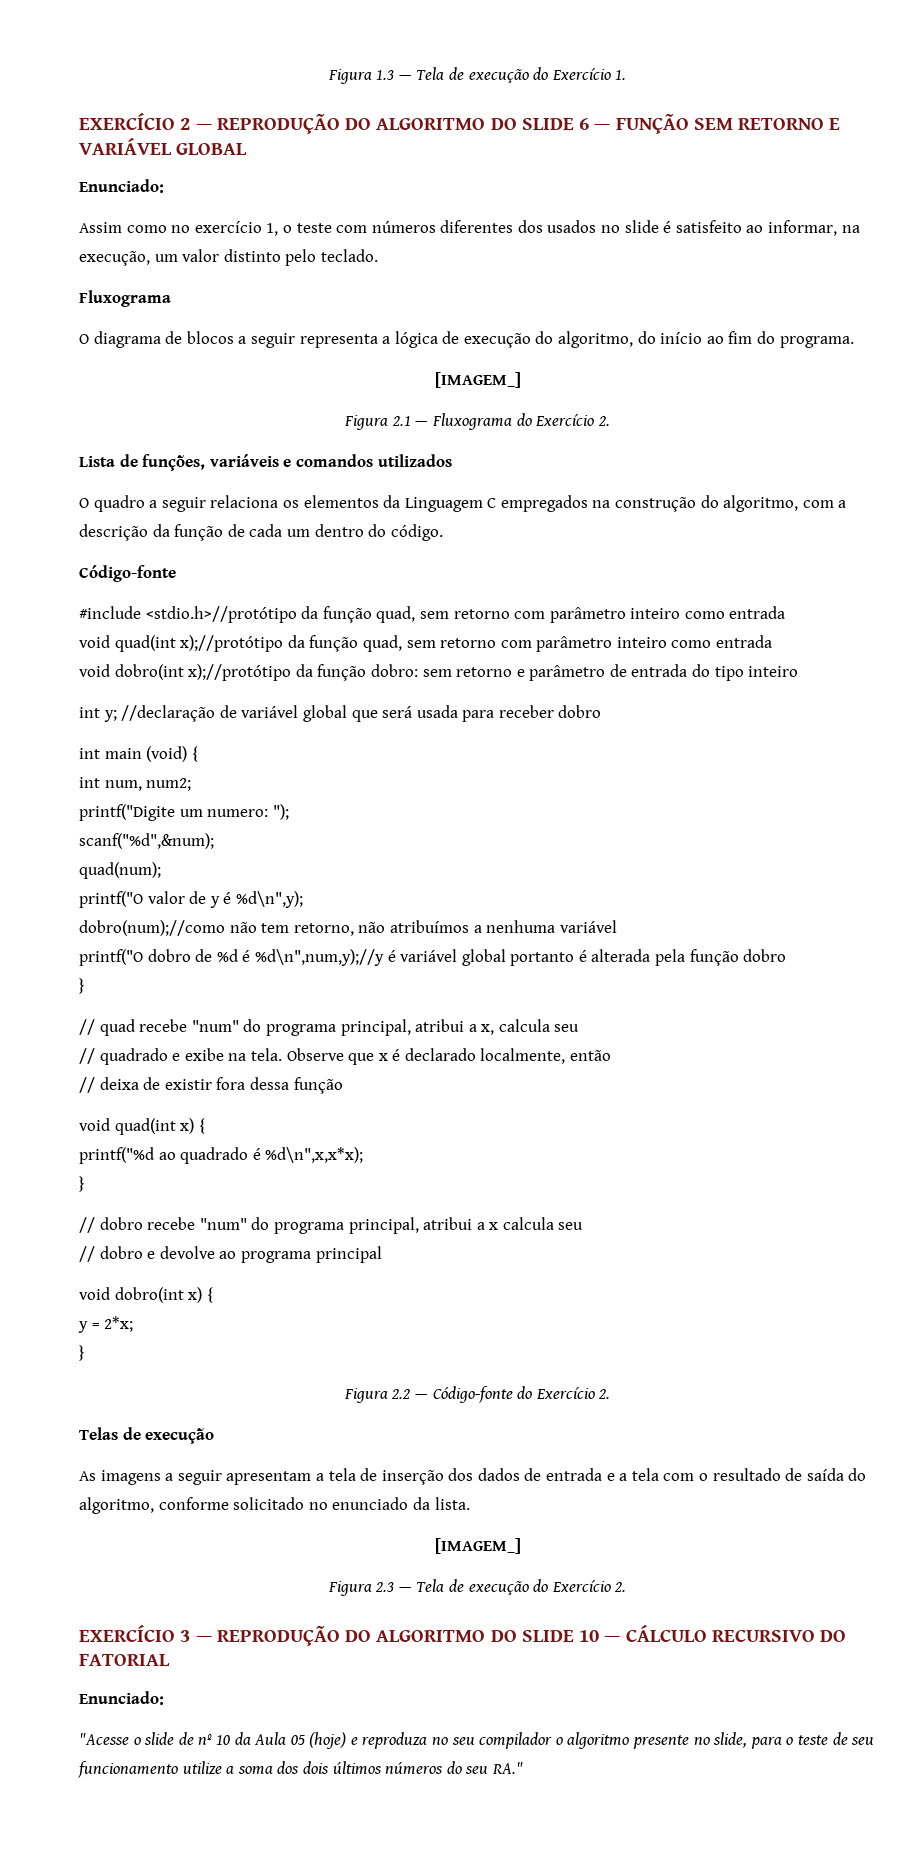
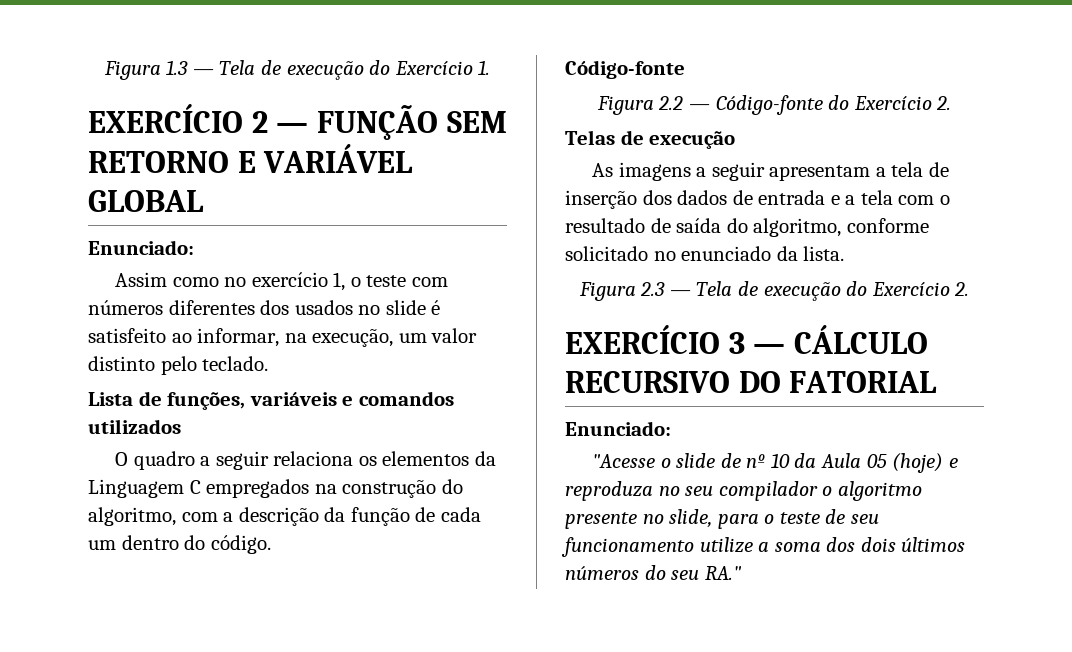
- EXERCÍCIO 2 — REPRODUÇÃO DO ALGORITMO DO SLIDE 6 — FUNÇÃO SEM RETORNO E VARIÁVEL GLOBAL
+ EXERCÍCIO 2 — FUNÇÃO SEM RETORNO E VARIÁVEL GLOBAL
  Assim como no exercício 1, o teste com números diferentes dos usados no slide é satisfeito ao informar, na execução, um valor distinto pelo teclado.
- Fluxograma
- O diagrama de blocos a seguir representa a lógica de execução do algoritmo, do início ao fim do programa.
- [IMAGEM_]
- Figura 2.1 — Fluxograma do Exercício 2.
- #include <stdio.h>//protótipo da função quad, sem retorno com parâmetro inteiro como entrada
- void quad(int x);//protótipo da função quad, sem retorno com parâmetro inteiro como entrada
- void dobro(int x);//protótipo da função dobro: sem retorno e parâmetro de entrada do tipo inteiro
- int y; //declaração de variável global que será usada para receber dobro
- int main (void) {
- int num, num2;
- printf("Digite um numero: ");
- scanf("%d",&num);
- quad(num);
- printf("O valor de y é %d\n",y);
- dobro(num);//como não tem retorno, não atribuímos a nenhuma variável
- printf("O dobro de %d é %d\n",num,y);//y é variável global portanto é alterada pela função dobro
- }
- // quad recebe "num" do programa principal, atribui a x, calcula seu
- // quadrado e exibe na tela. Observe que x é declarado localmente, então
- // deixa de existir fora dessa função
- void quad(int x) {
- printf("%d ao quadrado é %d\n",x,x*x);
- }
- // dobro recebe "num" do programa principal, atribui a x calcula seu
- // dobro e devolve ao programa principal
- void dobro(int x) {
- y = 2*x;
- }
  As imagens a seguir apresentam a tela de inserção dos dados de entrada e a tela com o resultado de saída do algoritmo, conforme solicitado no enunciado da lista.
- [IMAGEM_]
- EXERCÍCIO 3 — REPRODUÇÃO DO ALGORITMO DO SLIDE 10 — CÁLCULO RECURSIVO DO FATORIAL
+ EXERCÍCIO 3 — CÁLCULO RECURSIVO DO FATORIAL

